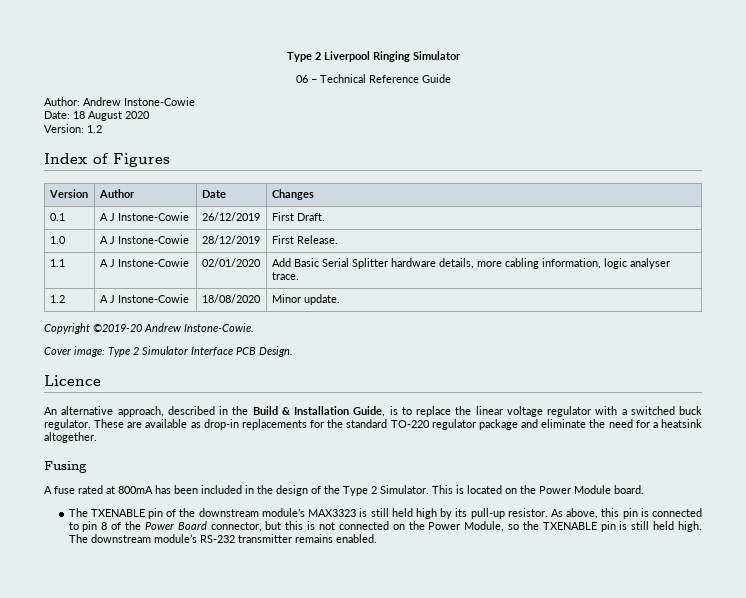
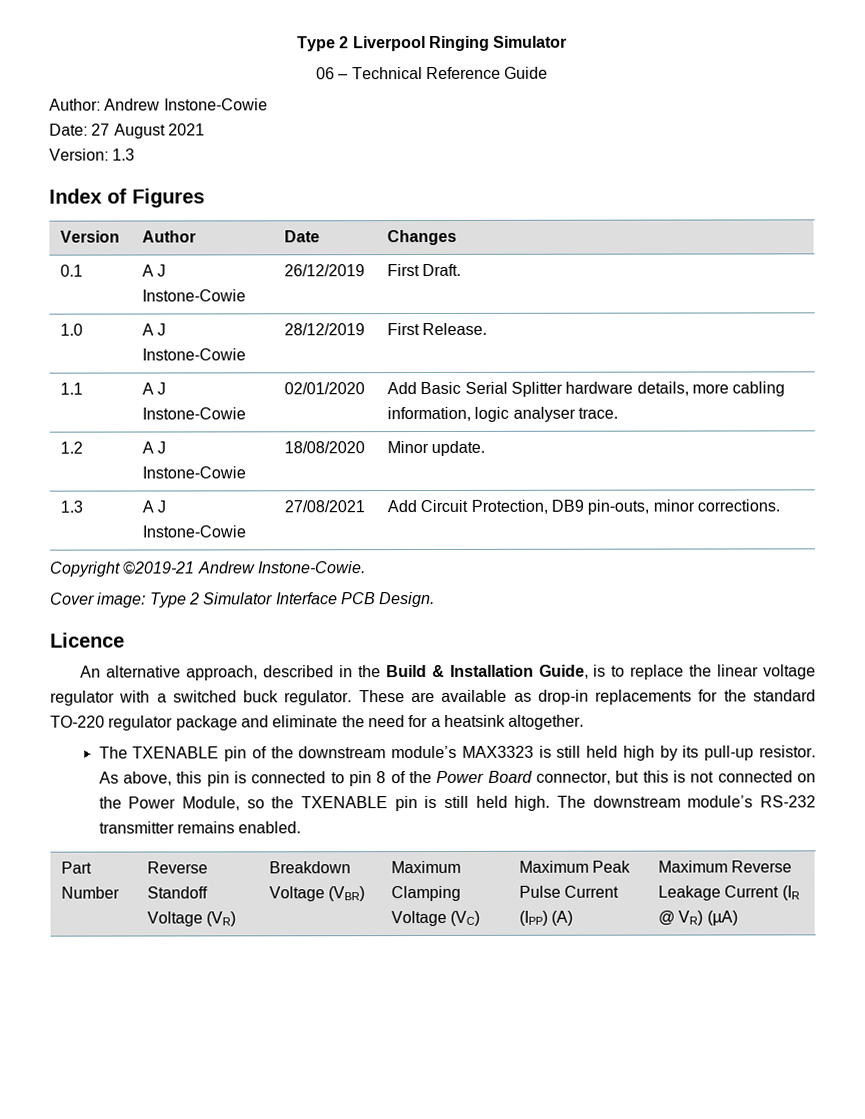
- Date: 18 August 2020
+ Date: 27 August 2021
- Version: 1.2
+ Version: 1.3
+ 1.3 | A J Instone-Cowie | 27/08/2021 | Add Circuit Protection, DB9 pin-outs, minor corrections.
- Copyright ©2019-20 Andrew Instone-Cowie.
+ Copyright ©2019-21 Andrew Instone-Cowie.
- Fusing
- A fuse rated at 800mA has been included in the design of the Type 2 Simulator. This is located on the Power Module board.
+ Part Number | Reverse Standoff Voltage (VR) | Breakdown Voltage (VBR) | Maximum Clamping Voltage (VC) | Maximum Peak Pulse Current (IPP) (A) | Maximum Reverse Leakage Current (IR @ VR) (µA)

